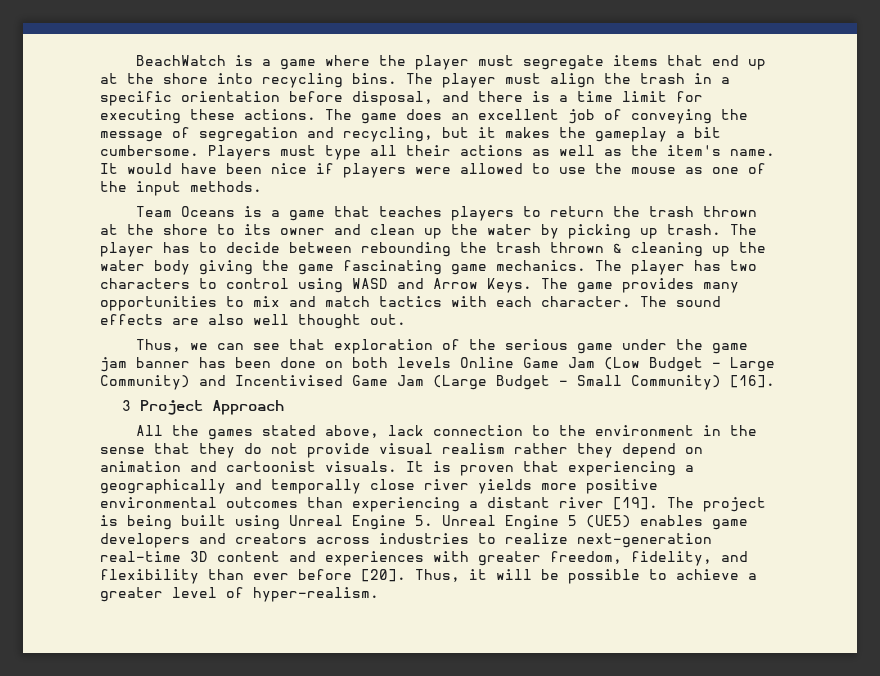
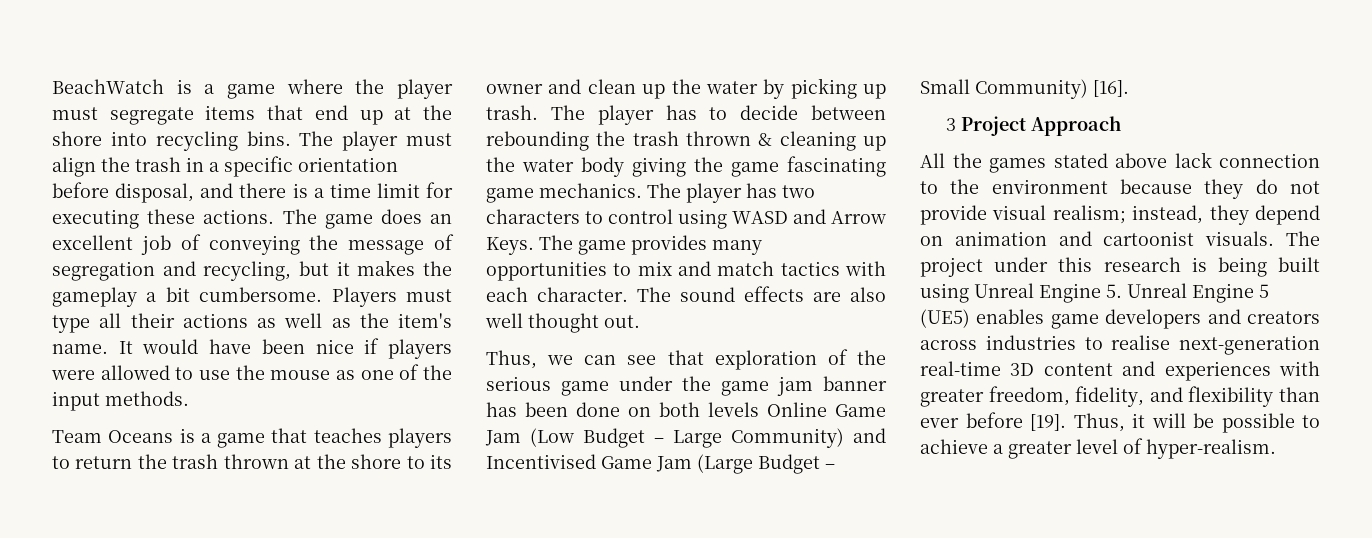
- All the games stated above, lack connection to the environment in the sense that they do not provide visual realism rather they depend on animation and cartoonist visuals.
+ All the games stated above lack connection to the environment because they do not provide visual realism; instead, they depend on animation and cartoonist visuals.
- It is proven that experiencing a geographically and temporally close river yields more positive environmental outcomes than experiencing a distant river [19]. The project is being built using Unreal Engine 5. Unreal Engine 5 (UE5) enables game developers and creators across industries to realize next-generation real-time 3D content and experiences with greater freedom, fidelity, and flexibility than ever before [20].
+ The project under this research is being built using Unreal Engine 5. Unreal Engine 5 (UE5) enables game developers and creators across industries to realise next-generation real-time 3D content and experiences with greater freedom, fidelity, and flexibility than ever before [19].

